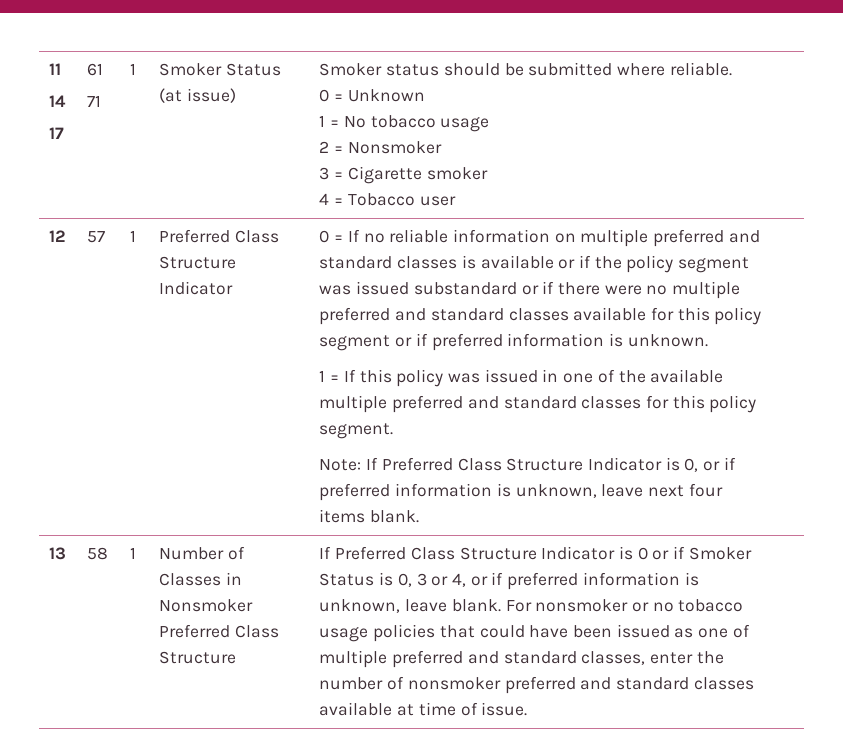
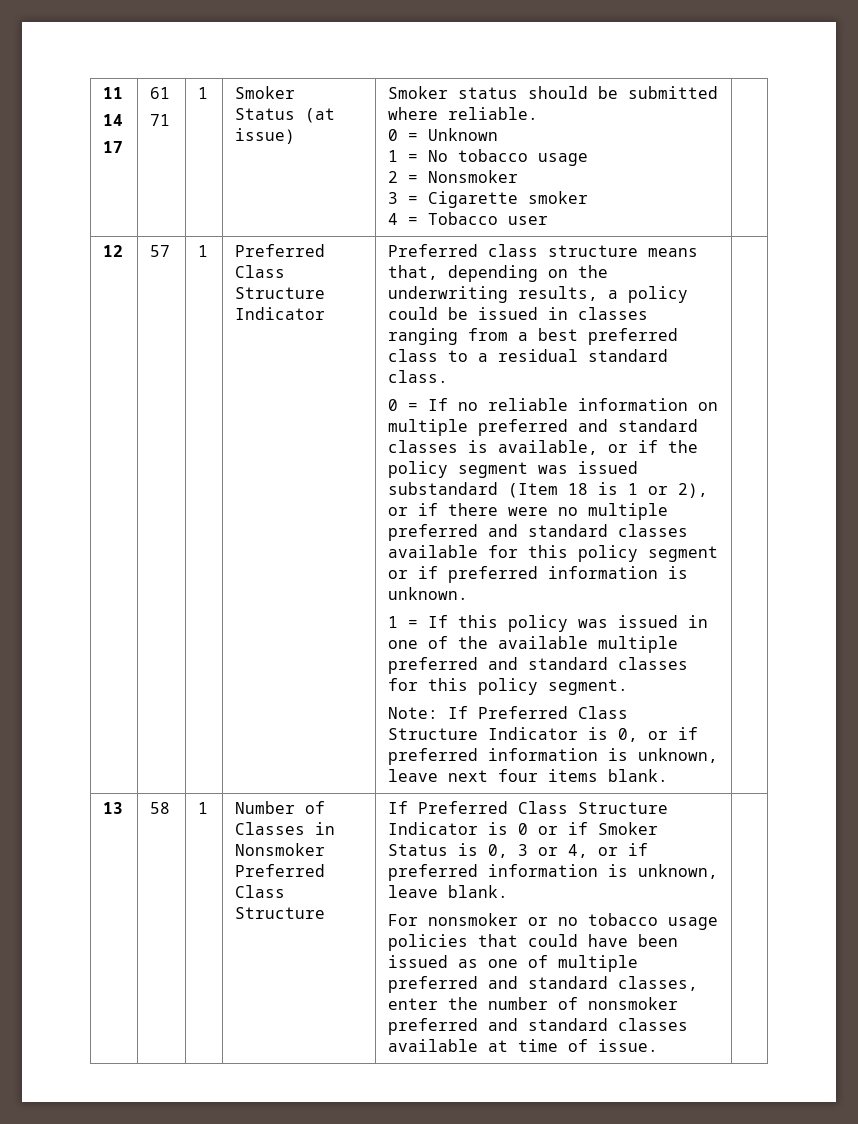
+ Preferred class structure means that, depending on the underwriting results, a policy could be issued in classes ranging from a best preferred class to a residual standard class.
- 0 = If no reliable information on multiple preferred and standard classes is available or if the policy segment was issued substandard or if there were no multiple preferred and standard classes available for this policy segment or if preferred information is unknown.
+ 0 = If no reliable information on multiple preferred and standard classes is available, or if the policy segment was issued substandard (Item 18 is 1 or 2), or if there were no multiple preferred and standard classes available for this policy segment or if preferred information is unknown.
- If Preferred Class Structure Indicator is 0 or if Smoker Status is 0, 3 or 4, or if preferred information is unknown, leave blank. For nonsmoker or no tobacco usage policies that could have been issued as one of multiple preferred and standard classes, enter the number of nonsmoker preferred and standard classes available at time of issue.
+ If Preferred Class Structure Indicator is 0 or if Smoker Status is 0, 3 or 4, or if preferred information is unknown, leave blank.
+ For nonsmoker or no tobacco usage policies that could have been issued as one of multiple preferred and standard classes, enter the number of nonsmoker preferred and standard classes available at time of issue.

